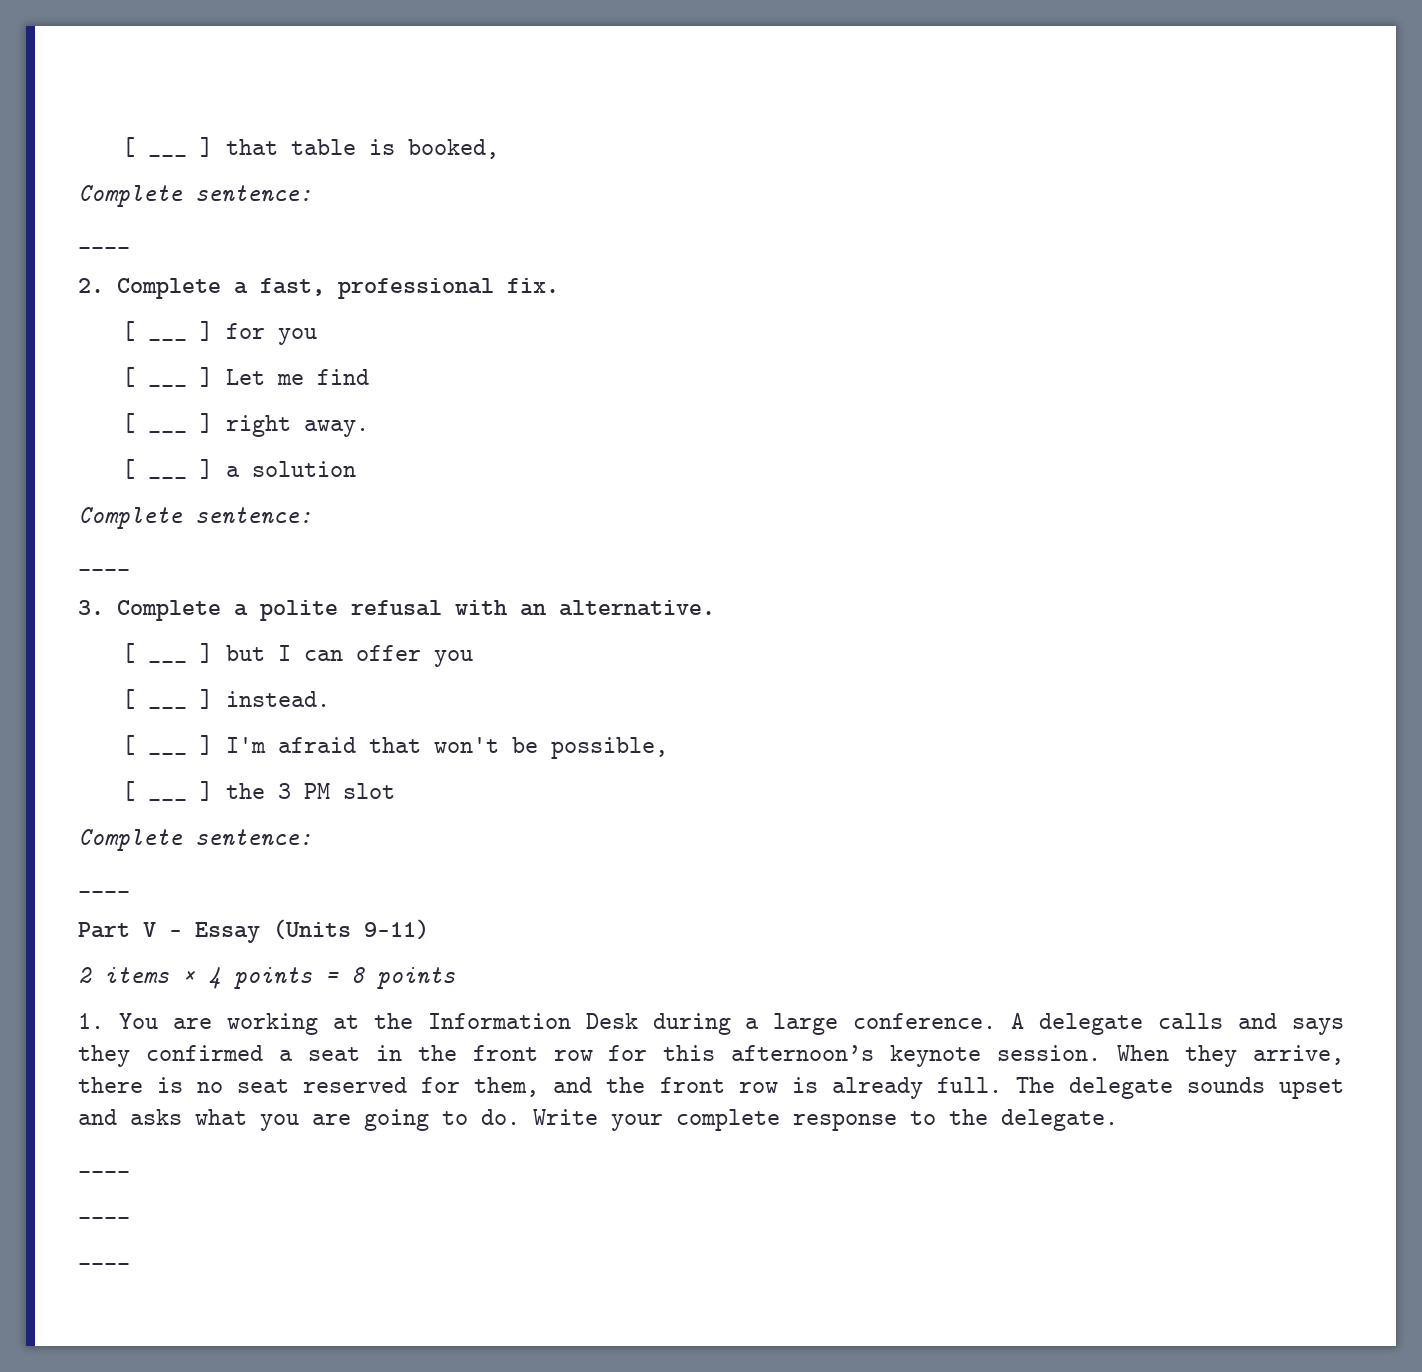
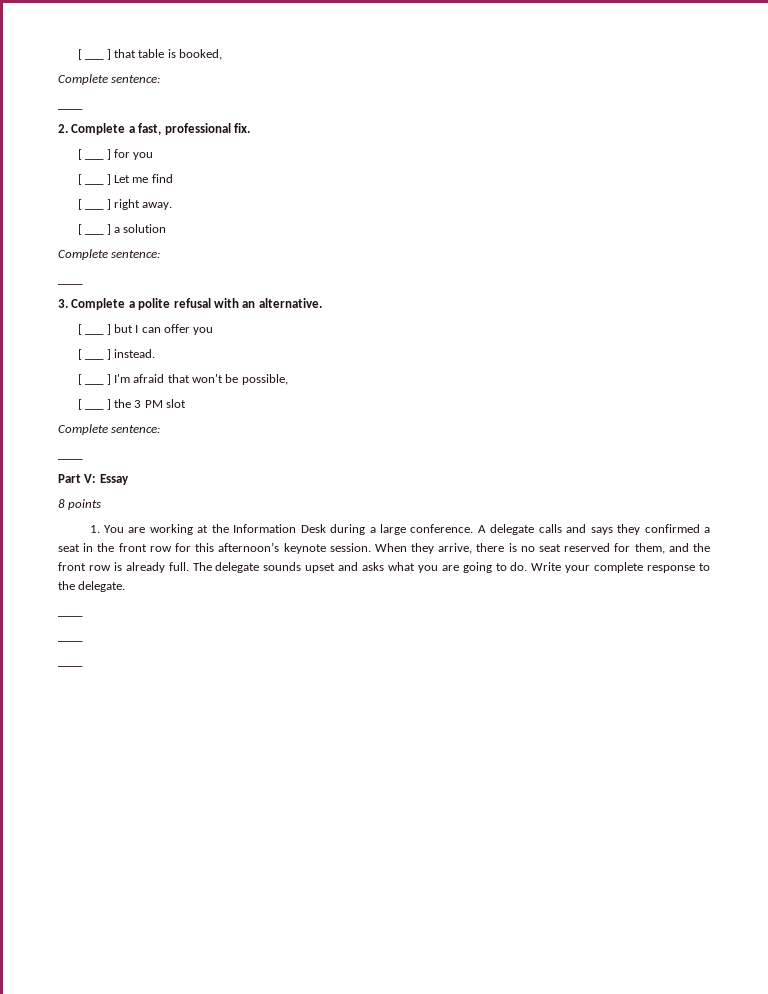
- Part V — Essay (Units 9–11)
- 2 items × 4 points = 8 points
+ Part V: Essay
+ 8 points

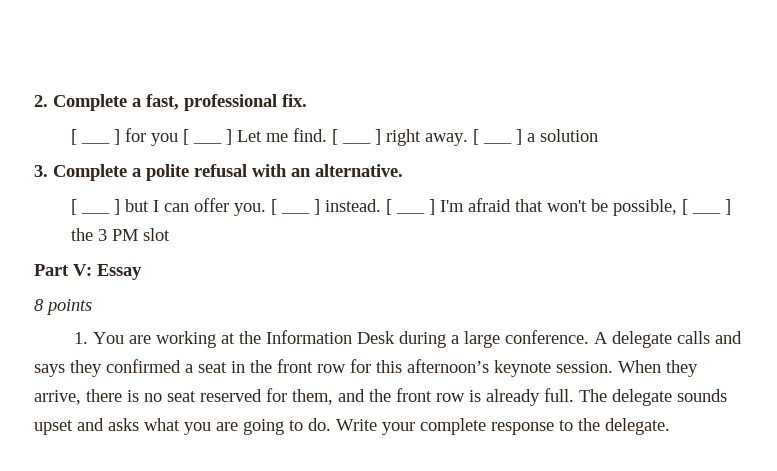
- [ ___ ] that table is booked,
- Complete sentence:
- ____
- [ ___ ] for you
- [ ___ ] Let me find
- [ ___ ] right away.
- [ ___ ] a solution
- Complete sentence:
- ____
+ [ ___ ] for you [ ___ ] Let me find. [ ___ ] right away. [ ___ ] a solution
- [ ___ ] but I can offer you
- [ ___ ] instead.
- [ ___ ] I'm afraid that won't be possible,
- [ ___ ] the 3 PM slot
- Complete sentence:
- ____
+ [ ___ ] but I can offer you. [ ___ ] instead. [ ___ ] I'm afraid that won't be possible, [ ___ ] the 3 PM slot
  Write your complete response to the delegate.
- ____
- ____
- ____

